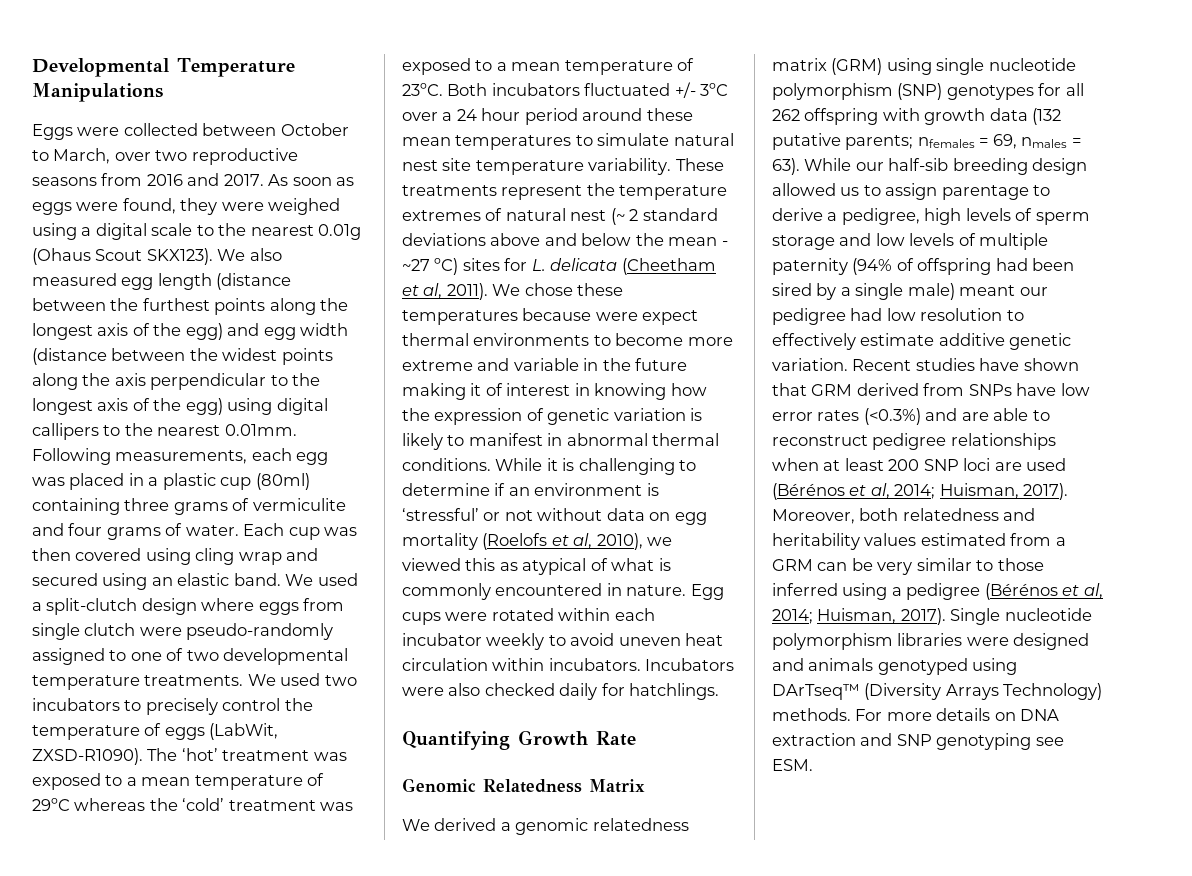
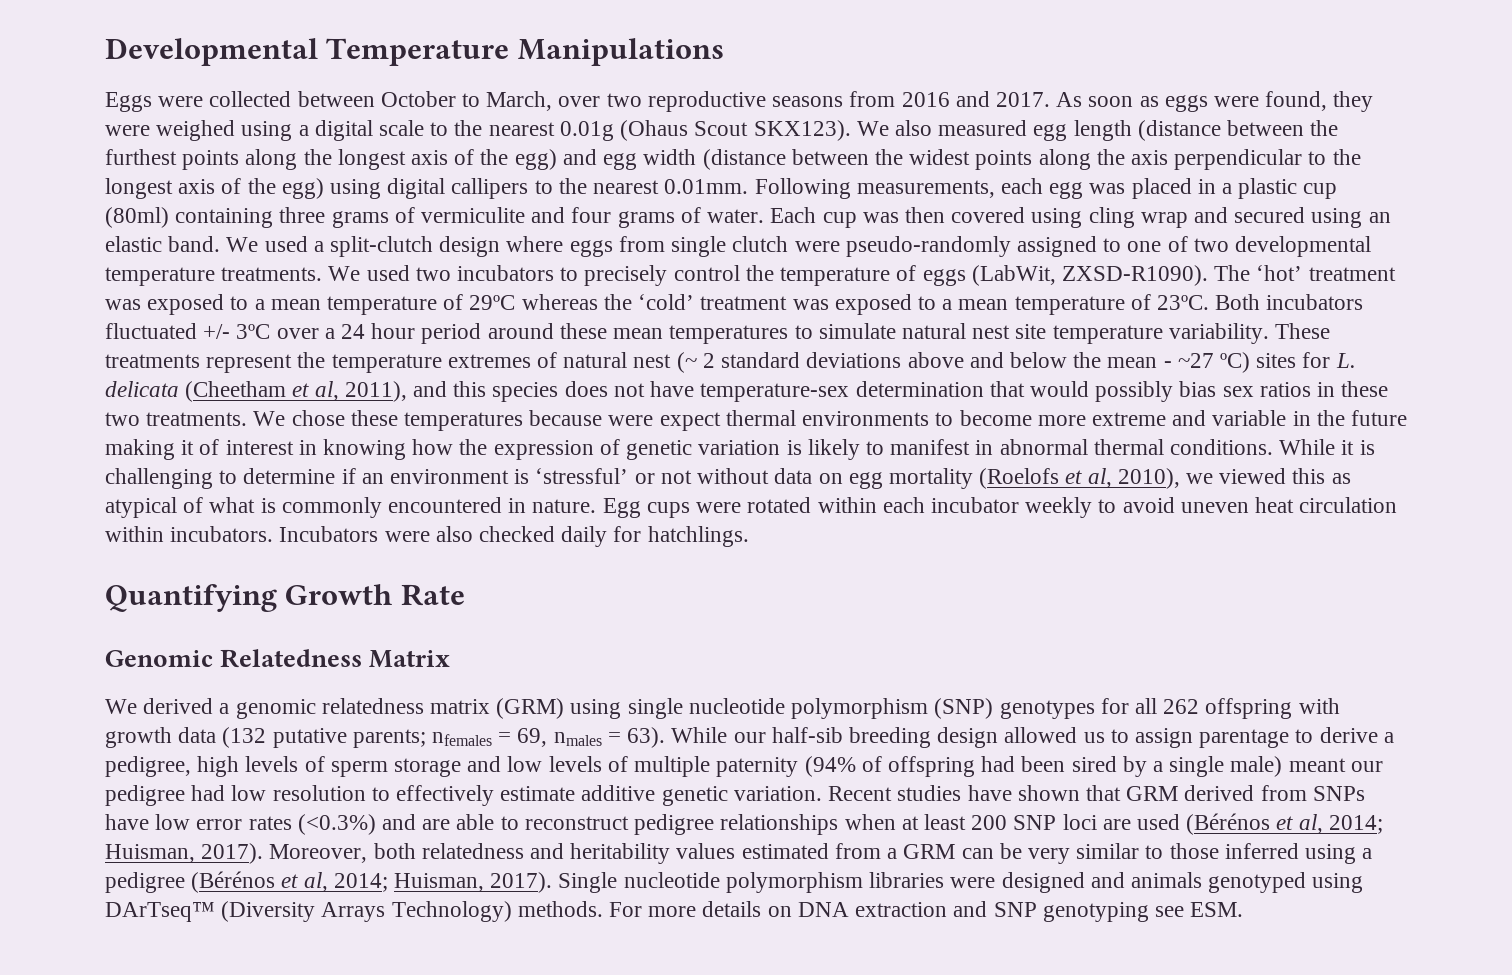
- These treatments represent the temperature extremes of natural nest (~ 2 standard deviations above and below the mean - ~27 ºC) sites for L. delicata (Cheetham et al, 2011).
+ These treatments represent the temperature extremes of natural nest (~ 2 standard deviations above and below the mean - ~27 ºC) sites for L. delicata (Cheetham et al, 2011), and this species does not have temperature-sex determination that would possibly bias sex ratios in these two treatments.

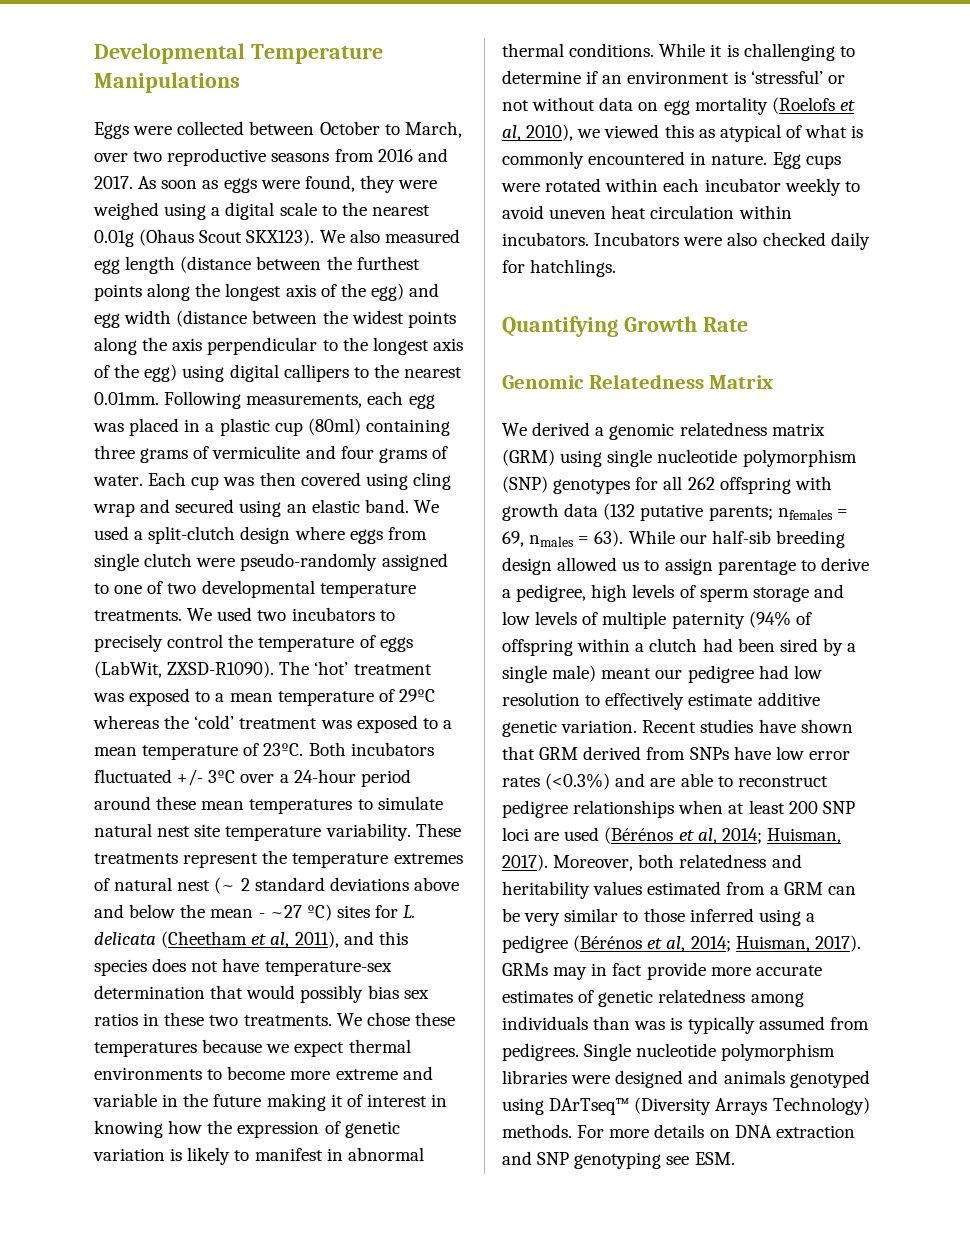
- Both incubators fluctuated +/- 3ºC over a 24 hour period around these mean temperatures to simulate natural nest site temperature variability.
+ Both incubators fluctuated +/- 3ºC over a 24-hour period around these mean temperatures to simulate natural nest site temperature variability.
- We chose these temperatures because were expect thermal environments to become more extreme and variable in the future making it of interest in knowing how the expression of genetic variation is likely to manifest in abnormal thermal conditions.
+ We chose these temperatures because we expect thermal environments to become more extreme and variable in the future making it of interest in knowing how the expression of genetic variation is likely to manifest in abnormal thermal conditions.
- While our half-sib breeding design allowed us to assign parentage to derive a pedigree, high levels of sperm storage and low levels of multiple paternity (94% of offspring had been sired by a single male) meant our pedigree had low resolution to effectively estimate additive genetic variation.
+ While our half-sib breeding design allowed us to assign parentage to derive a pedigree, high levels of sperm storage and low levels of multiple paternity (94% of offspring within a clutch had been sired by a single male) meant our pedigree had low resolution to effectively estimate additive genetic variation.
+ GRMs may in fact provide more accurate estimates of genetic relatedness among individuals than was is typically assumed from pedigrees.

